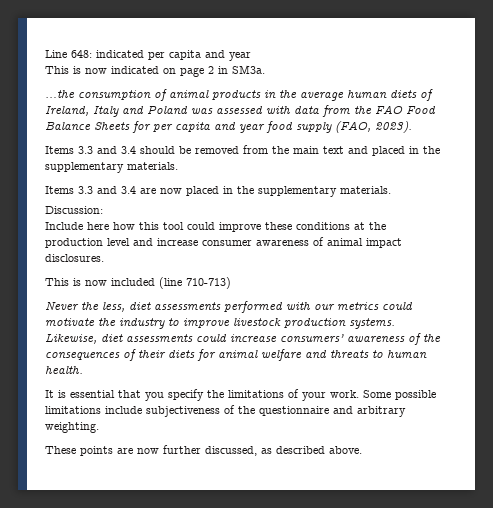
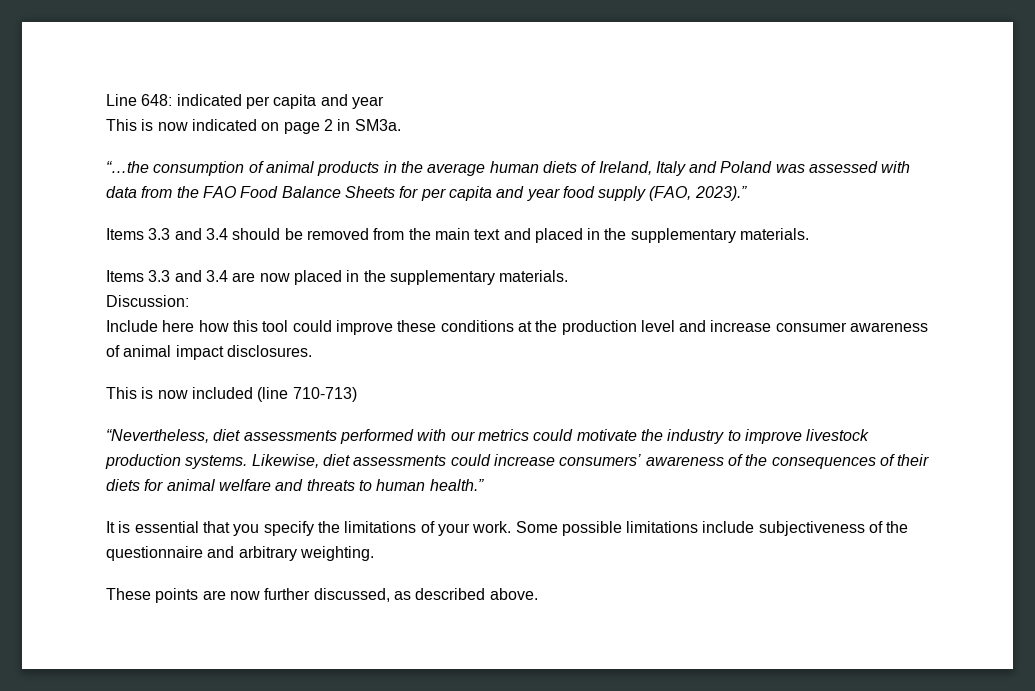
- …the consumption of animal products in the average human diets of Ireland, Italy and Poland was assessed with data from the FAO Food Balance Sheets for per capita and year food supply (FAO, 2023).
+ “…the consumption of animal products in the average human diets of Ireland, Italy and Poland was assessed with data from the FAO Food Balance Sheets for per capita and year food supply (FAO, 2023).”
- Never the less, diet assessments performed with our metrics could motivate the industry to improve livestock production systems.
+ “Nevertheless, diet assessments performed with our metrics could motivate the industry to improve livestock production systems.
- Likewise, diet assessments could increase consumers’ awareness of the consequences of their diets for animal welfare and threats to human health.
+ Likewise, diet assessments could increase consumers’ awareness of the consequences of their diets for animal welfare and threats to human health.”

